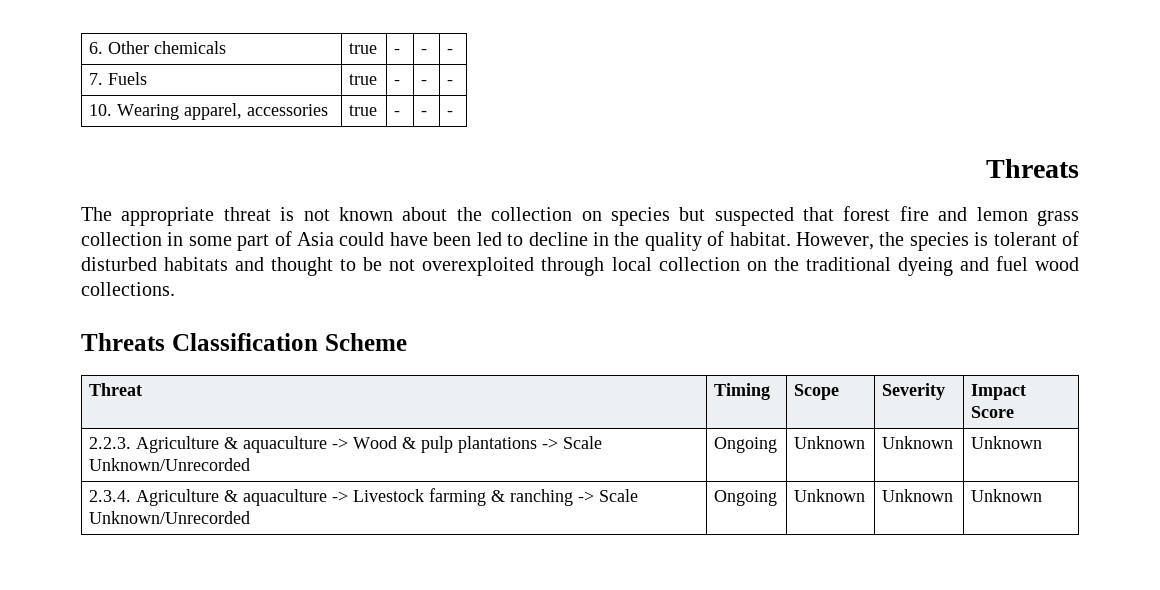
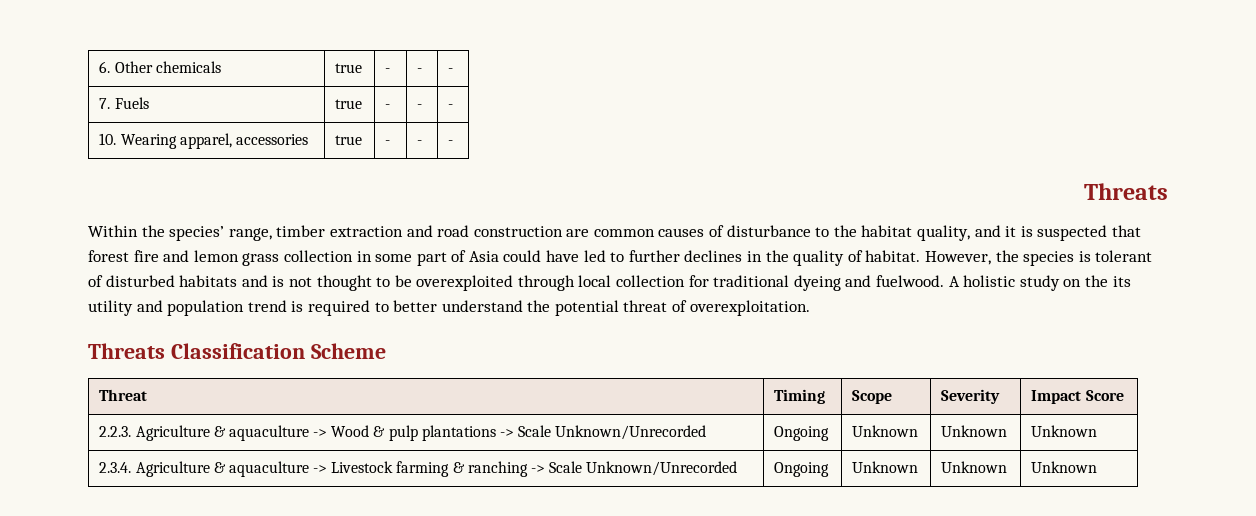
- The appropriate threat is not known about the collection on species but suspected that forest fire and lemon grass collection in some part of Asia could have been led to decline in the quality of habitat.
+ Within the species’ range, timber extraction and road construction are common causes of disturbance to the habitat quality, and it is suspected that forest fire and lemon grass collection in some part of Asia could have led to further declines in the quality of habitat.
- However, the species is tolerant of disturbed habitats and thought to be not overexploited through local collection on the traditional dyeing and fuel wood collections.
+ However, the species is tolerant of disturbed habitats and is not thought to be overexploited through local collection for traditional dyeing and fuelwood. A holistic study on the its utility and population trend is required to better understand the potential threat of overexploitation.

